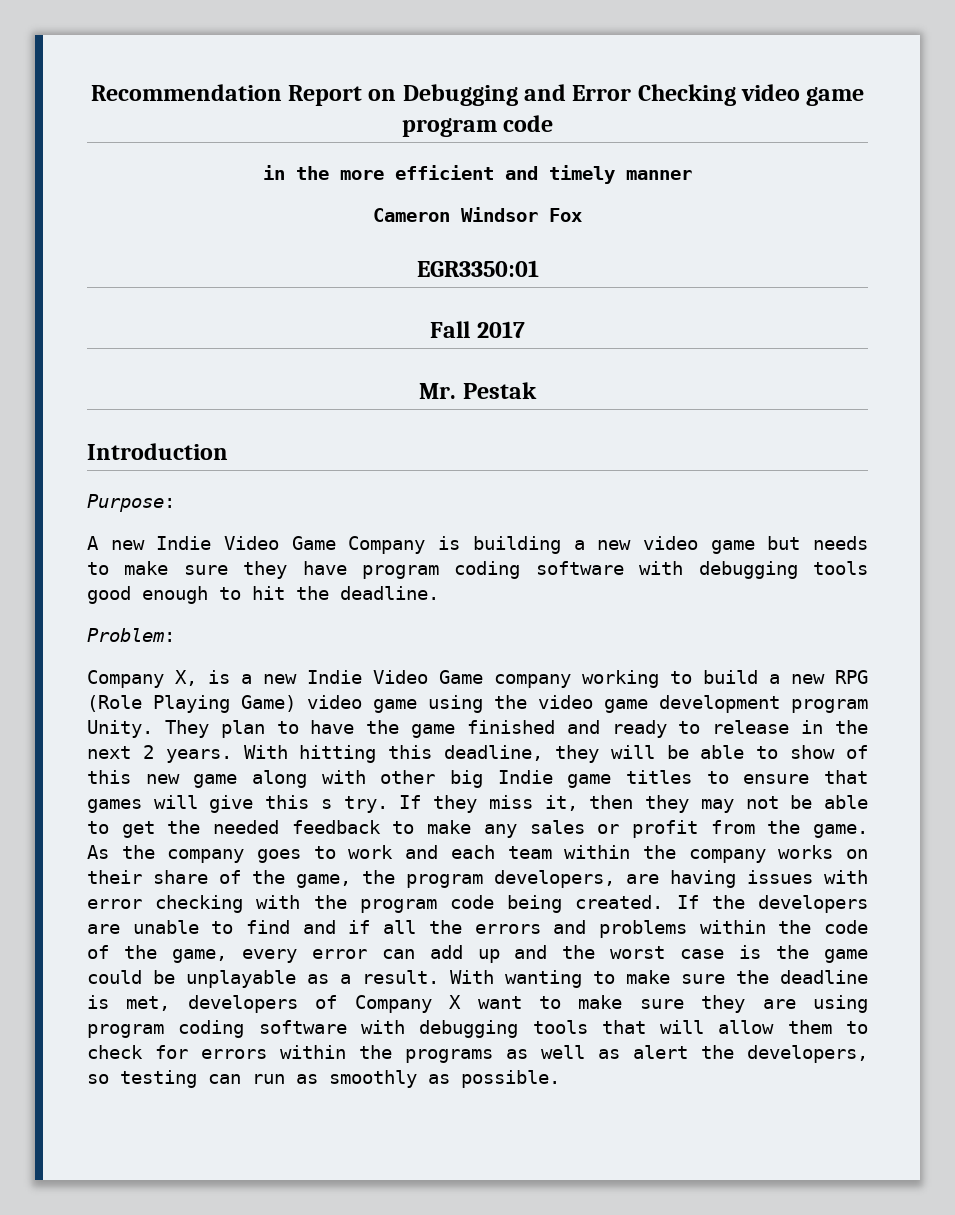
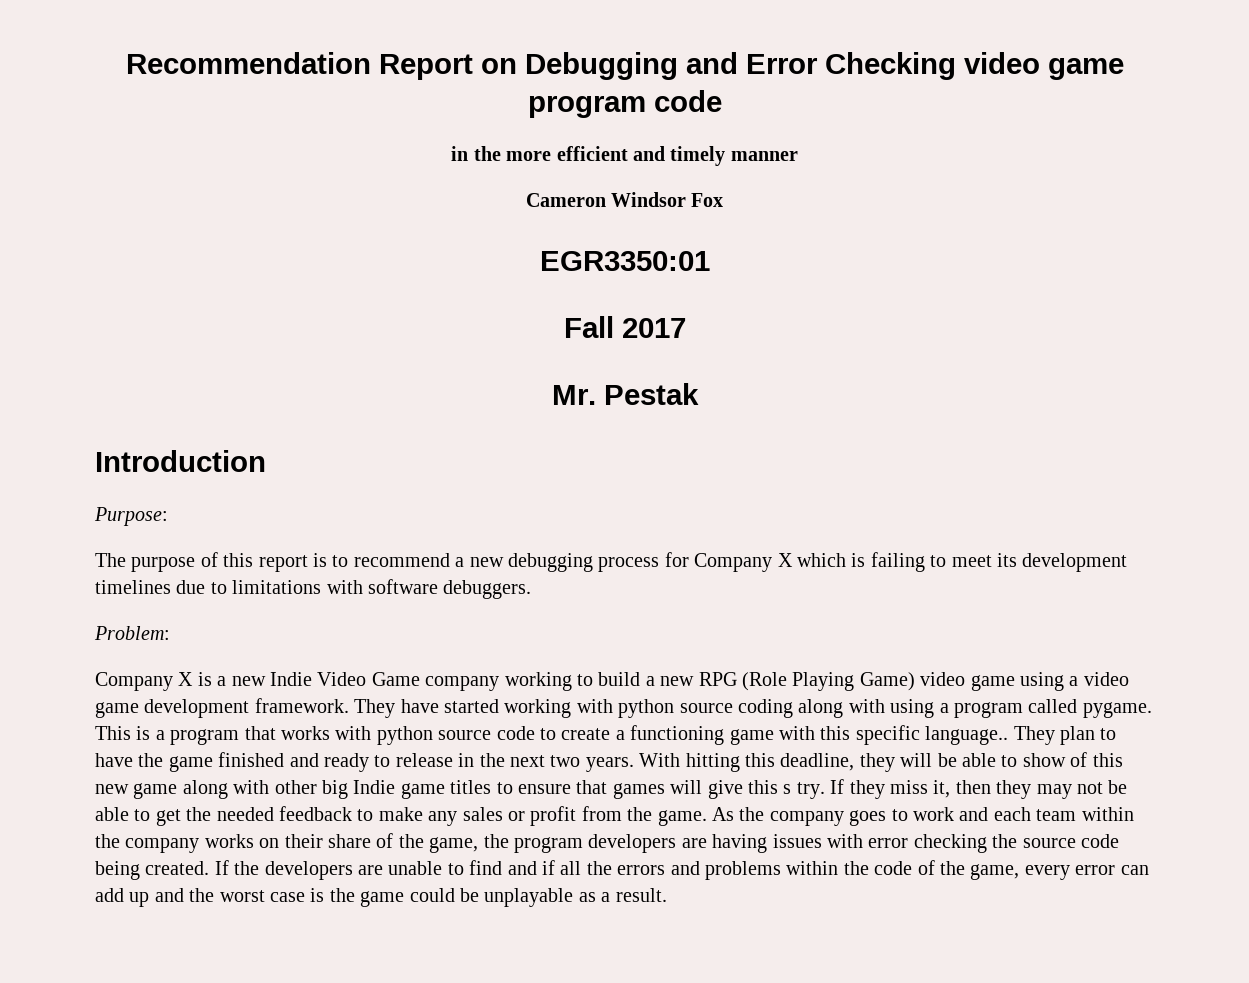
- A new Indie Video Game Company is building a new video game but needs to make sure they have program coding software with debugging tools good enough to hit the deadline.
+ The purpose of this report is to recommend a new debugging process for Company X which is failing to meet its development timelines due to limitations with software debuggers.
- Company X, is a new Indie Video Game company working to build a new RPG (Role Playing Game) video game using the video game development program Unity.
+ Company X is a new Indie Video Game company working to build a new RPG (Role Playing Game) video game using a video game development framework. They have started working with python source coding along with using a program called pygame. This is a program that works with python source code to create a functioning game with this specific language..
- They plan to have the game finished and ready to release in the next 2 years.
+ They plan to have the game finished and ready to release in the next two years.
- As the company goes to work and each team within the company works on their share of the game, the program developers, are having issues with error checking with the program code being created.
+ As the company goes to work and each team within the company works on their share of the game, the program developers are having issues with error checking the source code being created.
- With wanting to make sure the deadline is met, developers of Company X want to make sure they are using program coding software with debugging tools that will allow them to check for errors within the programs as well as alert the developers, so testing can run as smoothly as possible.

